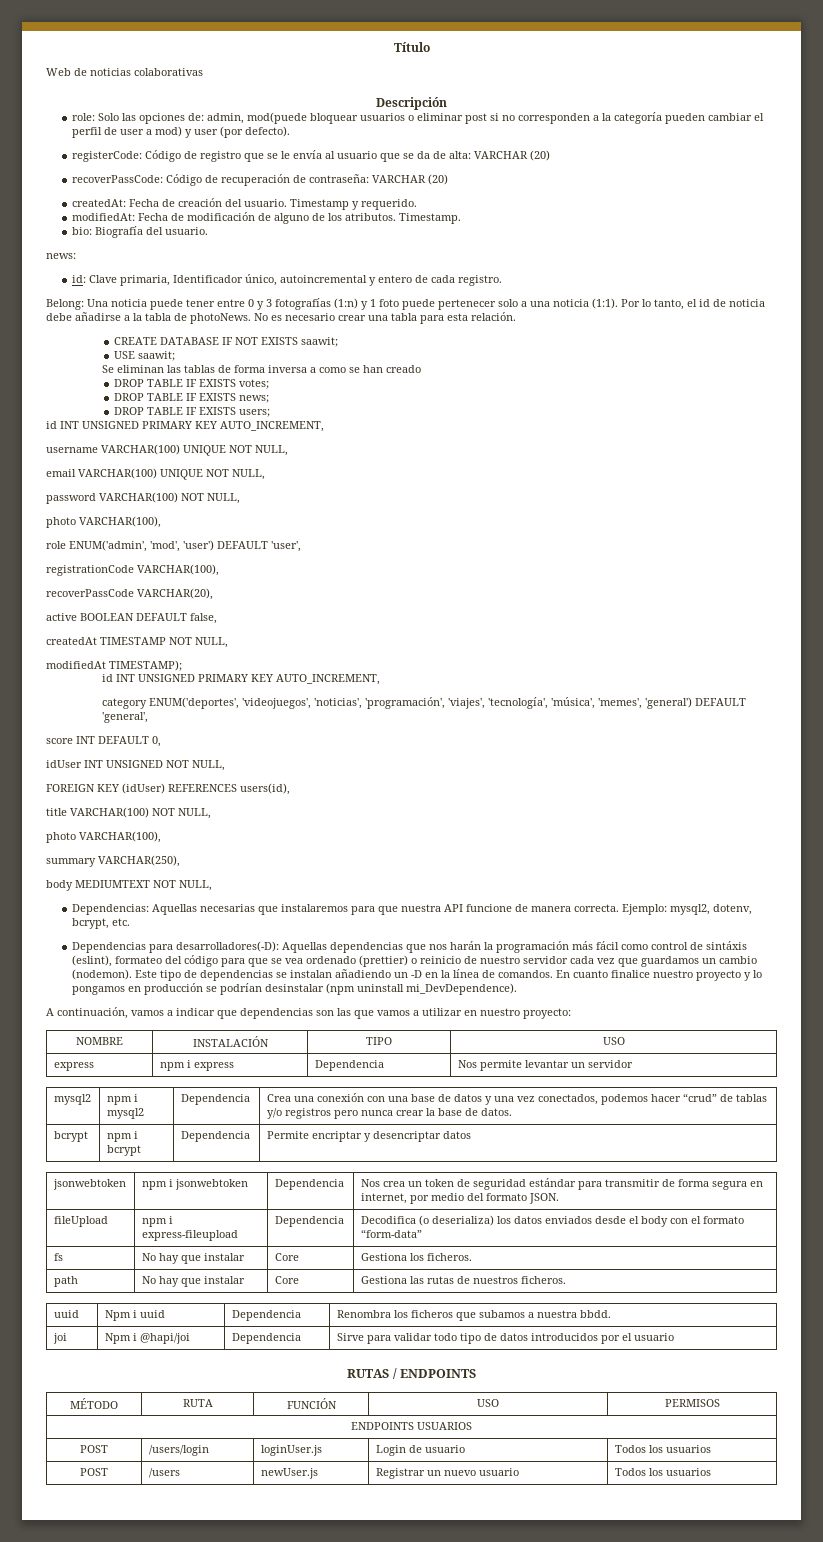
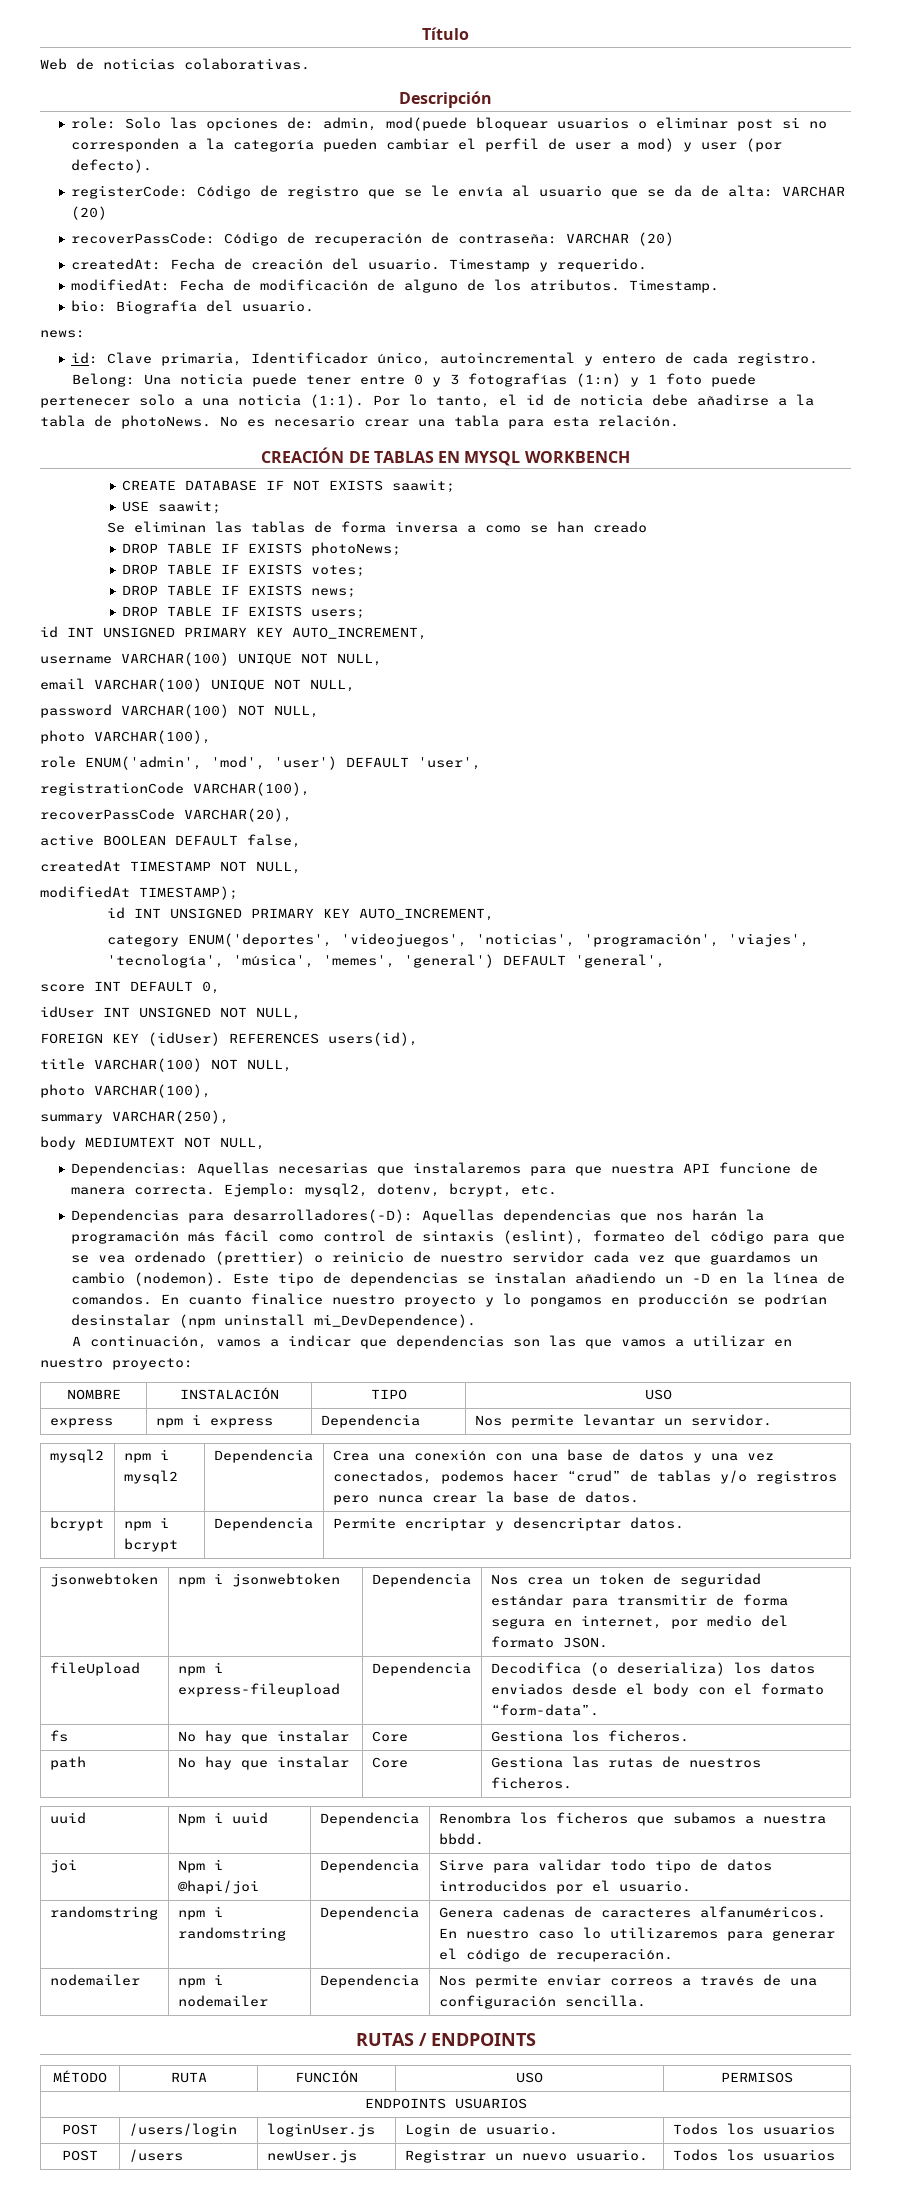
- Web de noticias colaborativas
+ Web de noticias colaborativas.
+ CREACIÓN DE TABLAS EN MYSQL WORKBENCH
+ DROP TABLE IF EXISTS photoNews;
- Dependencias para desarrolladores(-D): Aquellas dependencias que nos harán la programación más fácil como control de sintáxis (eslint), formateo del código para que se vea ordenado (prettier) o reinicio de nuestro servidor cada vez que guardamos un cambio (nodemon).
+ Dependencias para desarrolladores(-D): Aquellas dependencias que nos harán la programación más fácil como control de sintaxis (eslint), formateo del código para que se vea ordenado (prettier) o reinicio de nuestro servidor cada vez que guardamos un cambio (nodemon).
- express | npm i express | Dependencia | Nos permite levantar un servidor
+ express | npm i express | Dependencia | Nos permite levantar un servidor.
- bcrypt | npm i bcrypt | Dependencia | Permite encriptar y desencriptar datos
+ bcrypt | npm i bcrypt | Dependencia | Permite encriptar y desencriptar datos.
- fileUpload | npm i express-fileupload | Dependencia | Decodifica (o deserializa) los datos enviados desde el body con el formato “form-data”
+ fileUpload | npm i express-fileupload | Dependencia | Decodifica (o deserializa) los datos enviados desde el body con el formato “form-data”.
- joi | Npm i @hapi/joi | Dependencia | Sirve para validar todo tipo de datos introducidos por el usuario
+ joi | Npm i @hapi/joi | Dependencia | Sirve para validar todo tipo de datos introducidos por el usuario.
+ randomstring | npm i randomstring | Dependencia | Genera cadenas de caracteres alfanuméricos. En nuestro caso lo utilizaremos para generar el código de recuperación.
+ nodemailer | npm i nodemailer | Dependencia | Nos permite enviar correos a través de una configuración sencilla.
- POST | /users/login | loginUser.js | Login de usuario | Todos los usuarios
+ POST | /users/login | loginUser.js | Login de usuario. | Todos los usuarios
- POST | /users | newUser.js | Registrar un nuevo usuario | Todos los usuarios
+ POST | /users | newUser.js | Registrar un nuevo usuario. | Todos los usuarios

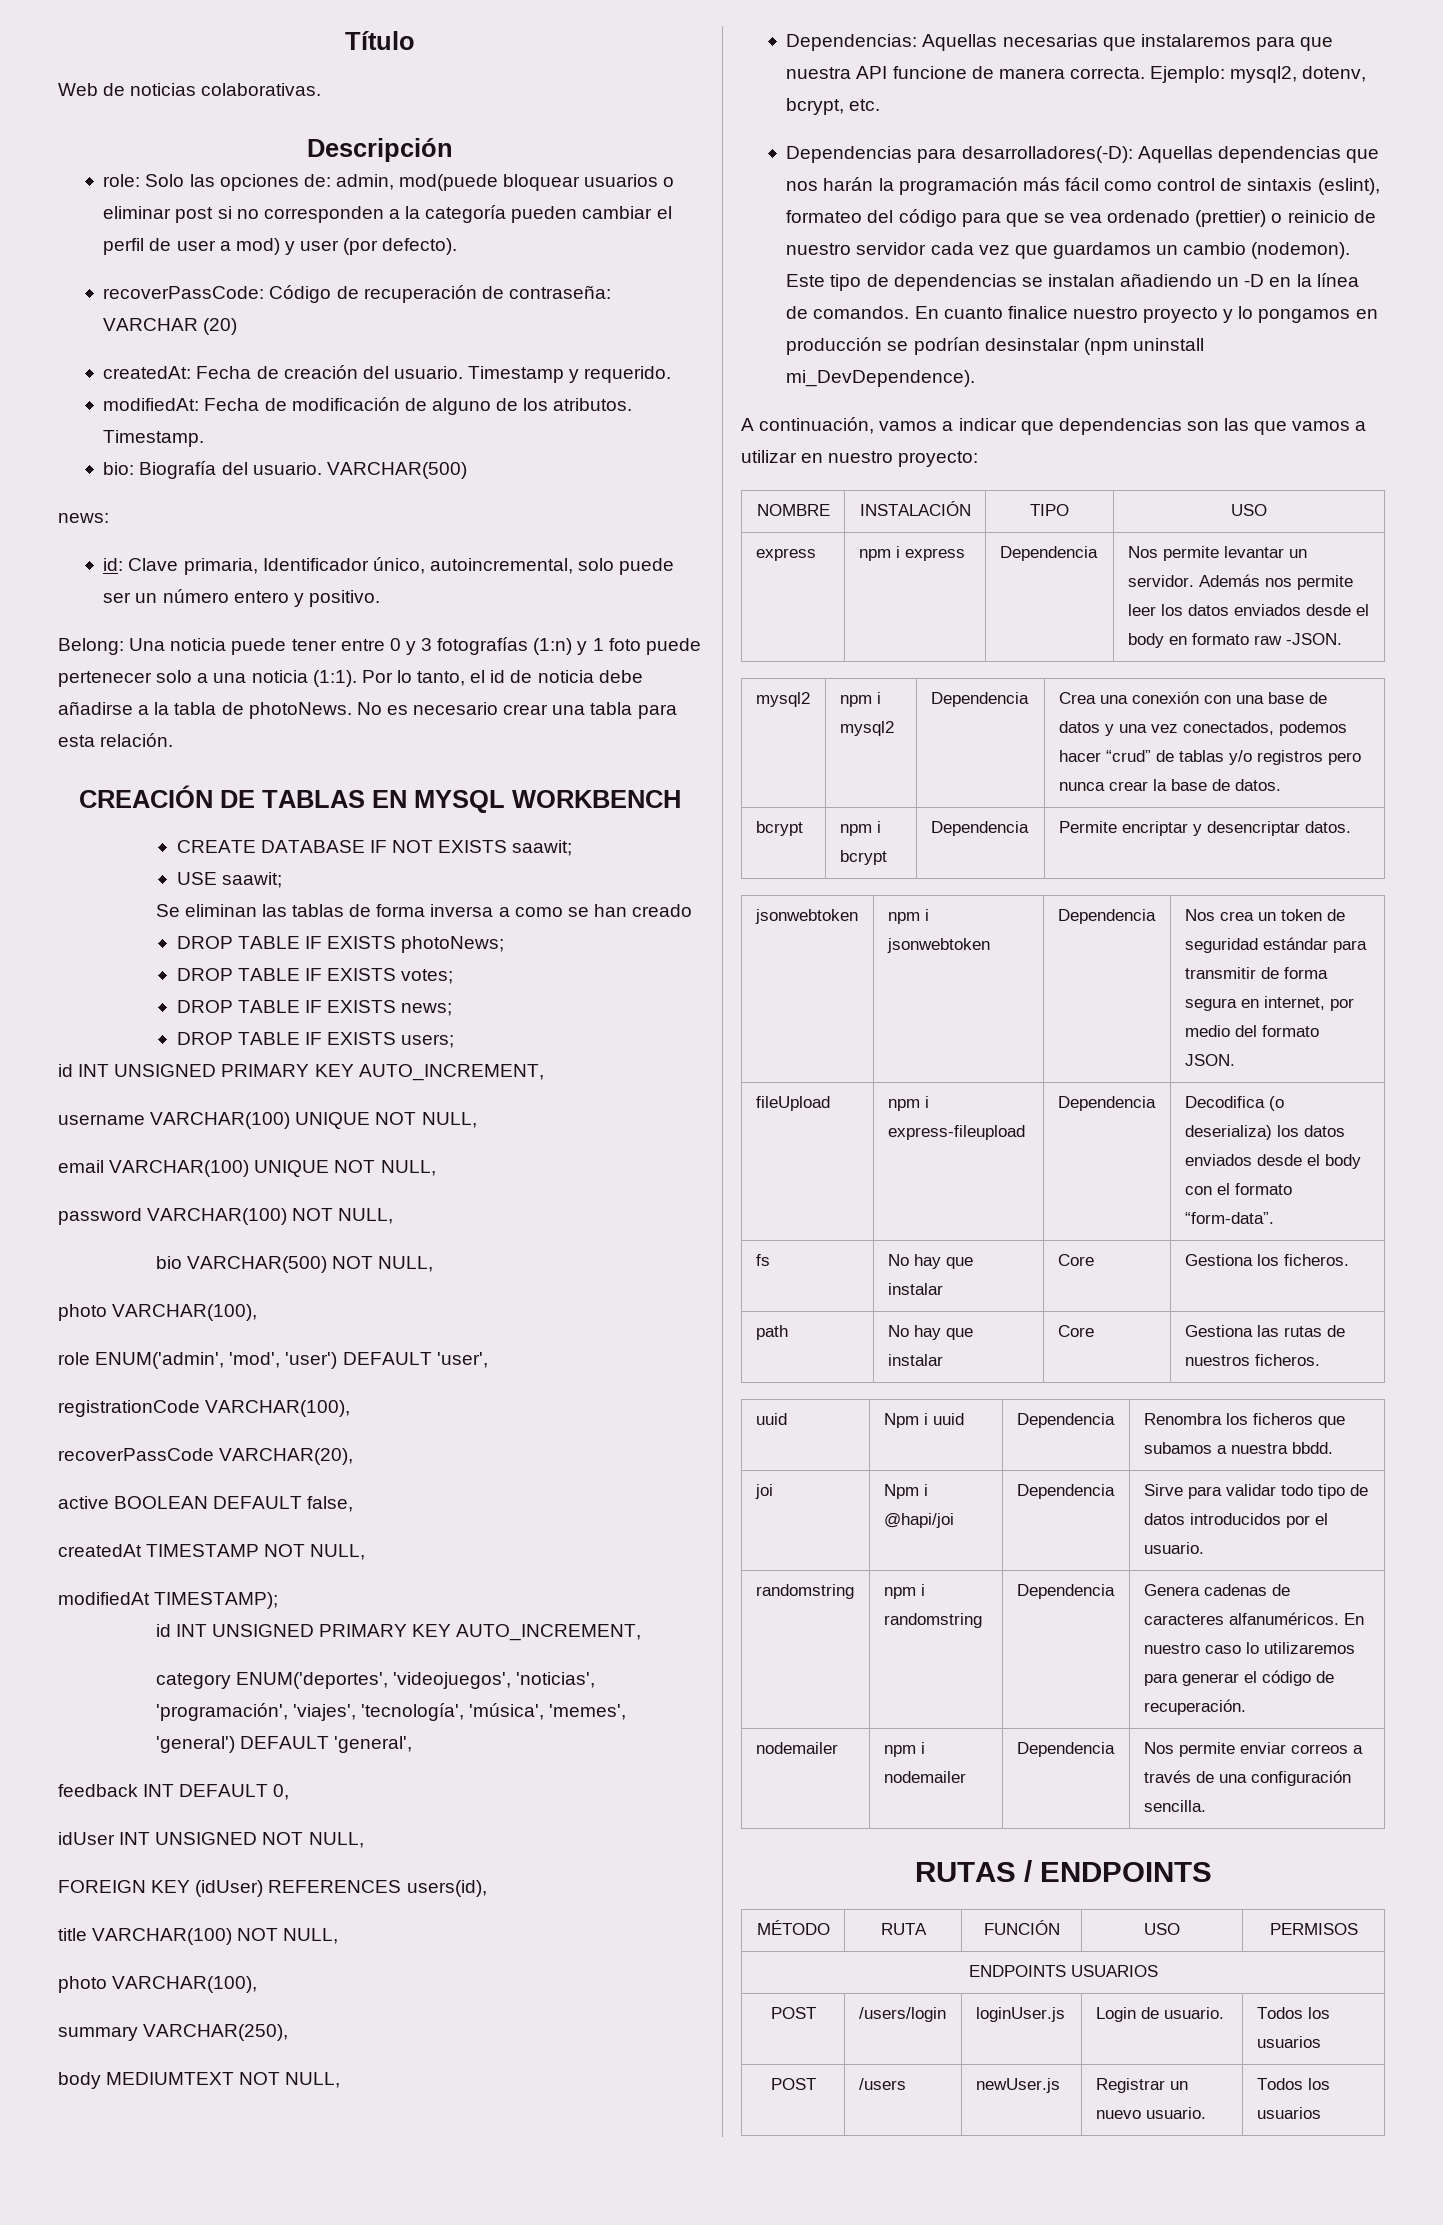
- registerCode: Código de registro que se le envía al usuario que se da de alta: VARCHAR (20)
- bio: Biografía del usuario.
+ bio: Biografía del usuario. VARCHAR(500)
- id: Clave primaria, Identificador único, autoincremental y entero de cada registro.
+ id: Clave primaria, Identificador único, autoincremental, solo puede ser un número entero y positivo.
+ bio VARCHAR(500) NOT NULL,
- score INT DEFAULT 0,
+ feedback INT DEFAULT 0,
- express | npm i express | Dependencia | Nos permite levantar un servidor.
+ express | npm i express | Dependencia | Nos permite levantar un servidor. Además nos permite leer los datos enviados desde el body en formato raw -JSON.

